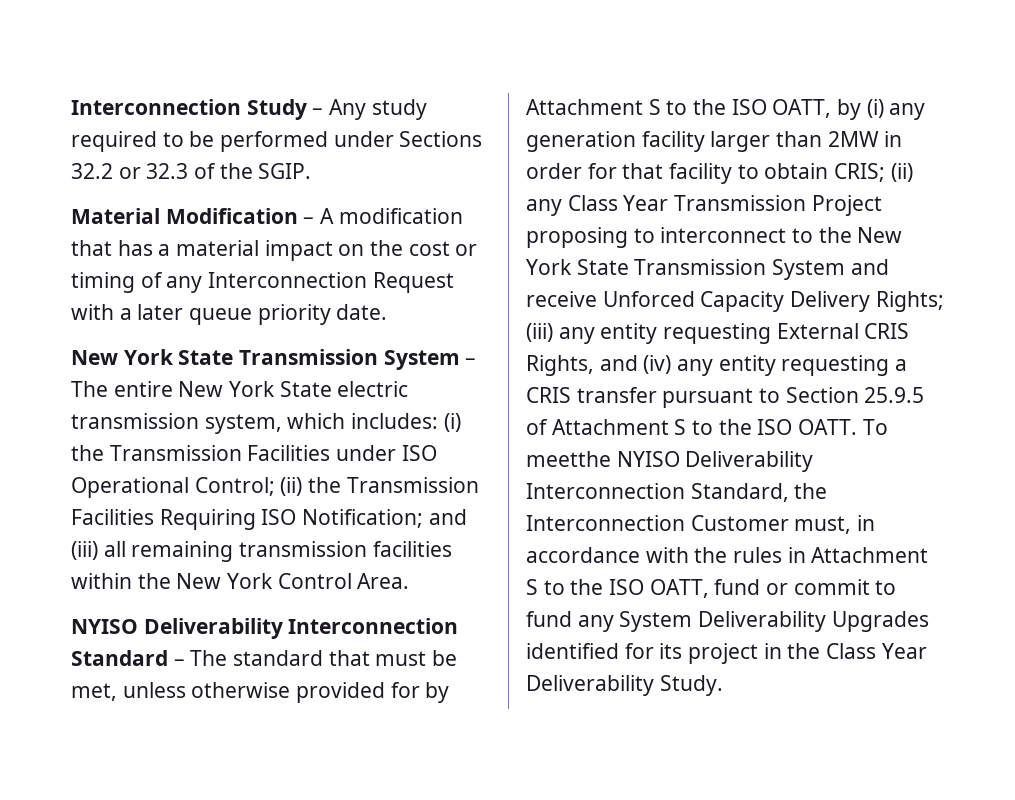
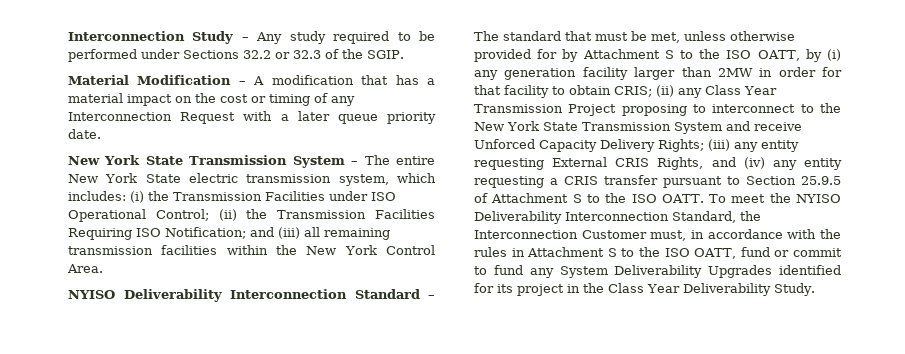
- To meetthe NYISO Deliverability Interconnection Standard, the Interconnection Customer must, in accordance with the rules in Attachment S to the ISO OATT, fund or commit to fund any System Deliverability Upgrades identified for its project in the Class Year Deliverability Study.
+ To meet the NYISO Deliverability Interconnection Standard, the Interconnection Customer must, in accordance with the rules in Attachment S to the ISO OATT, fund or commit to fund any System Deliverability Upgrades identified for its project in the Class Year Deliverability Study.

